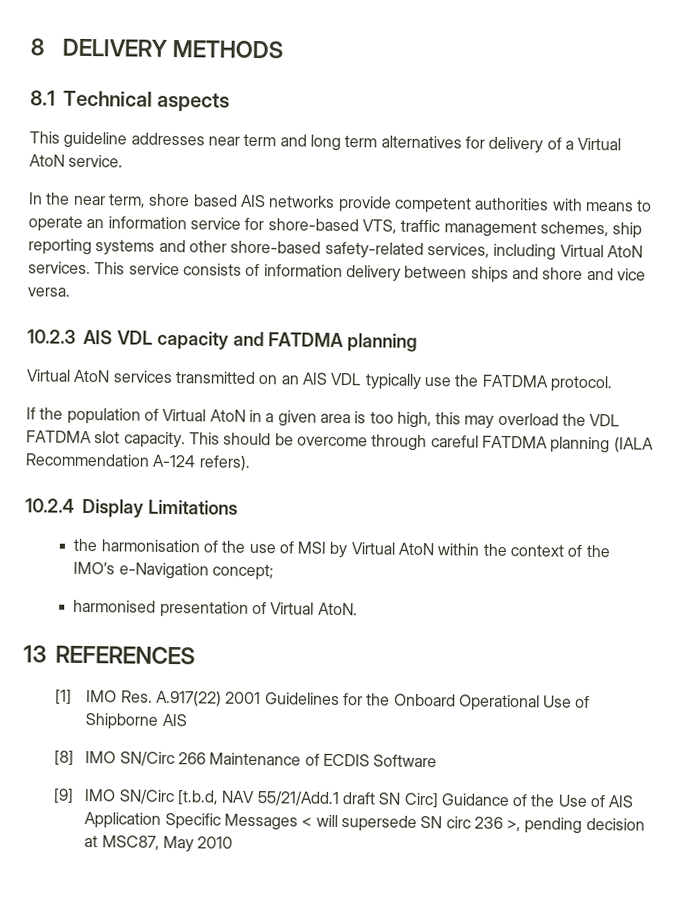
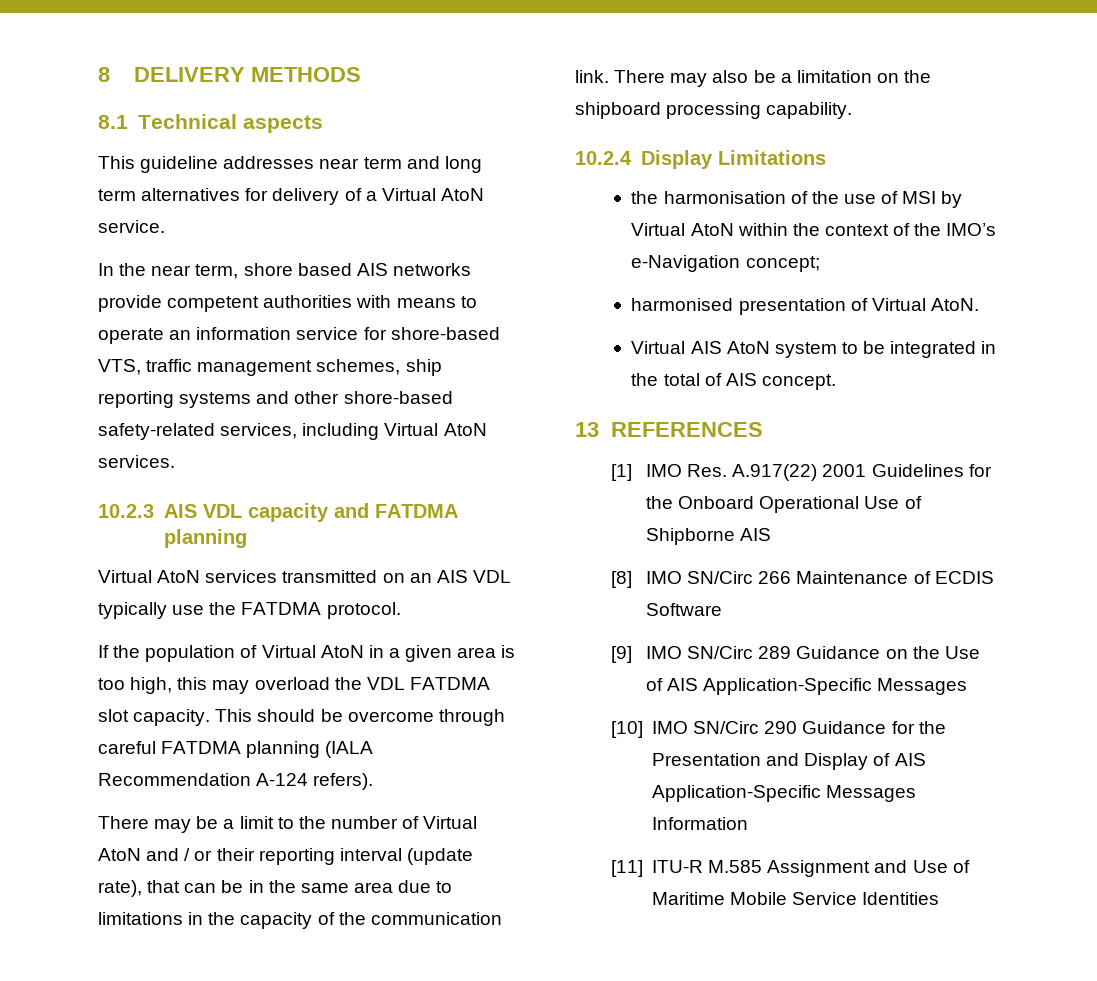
- This service consists of information delivery between ships and shore and vice versa.
+ There may be a limit to the number of Virtual AtoN and / or their reporting interval (update rate), that can be in the same area due to limitations in the capacity of the communication link. There may also be a limitation on the shipboard processing capability.
+ Virtual AIS AtoN system to be integrated in the total of AIS concept.
- [9] IMO SN/Circ [t.b.d, NAV 55/21/Add.1 draft SN Circ] Guidance of the Use of AIS Application Specific Messages < will supersede SN circ 236 >, pending decision at MSC87, May 2010
+ [9] IMO SN/Circ 289 Guidance on the Use of AIS Application-Specific Messages
+ [10] IMO SN/Circ 290 Guidance for the Presentation and Display of AIS Application-Specific Messages Information
+ [11] ITU-R M.585 Assignment and Use of Maritime Mobile Service Identities

